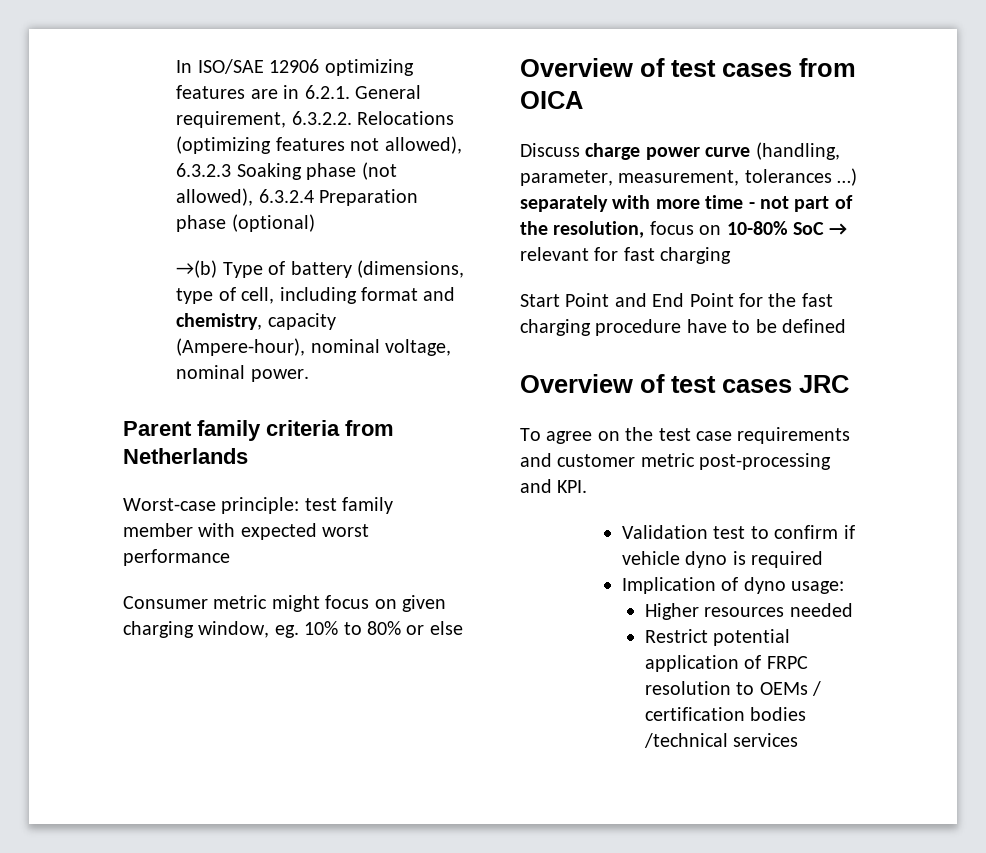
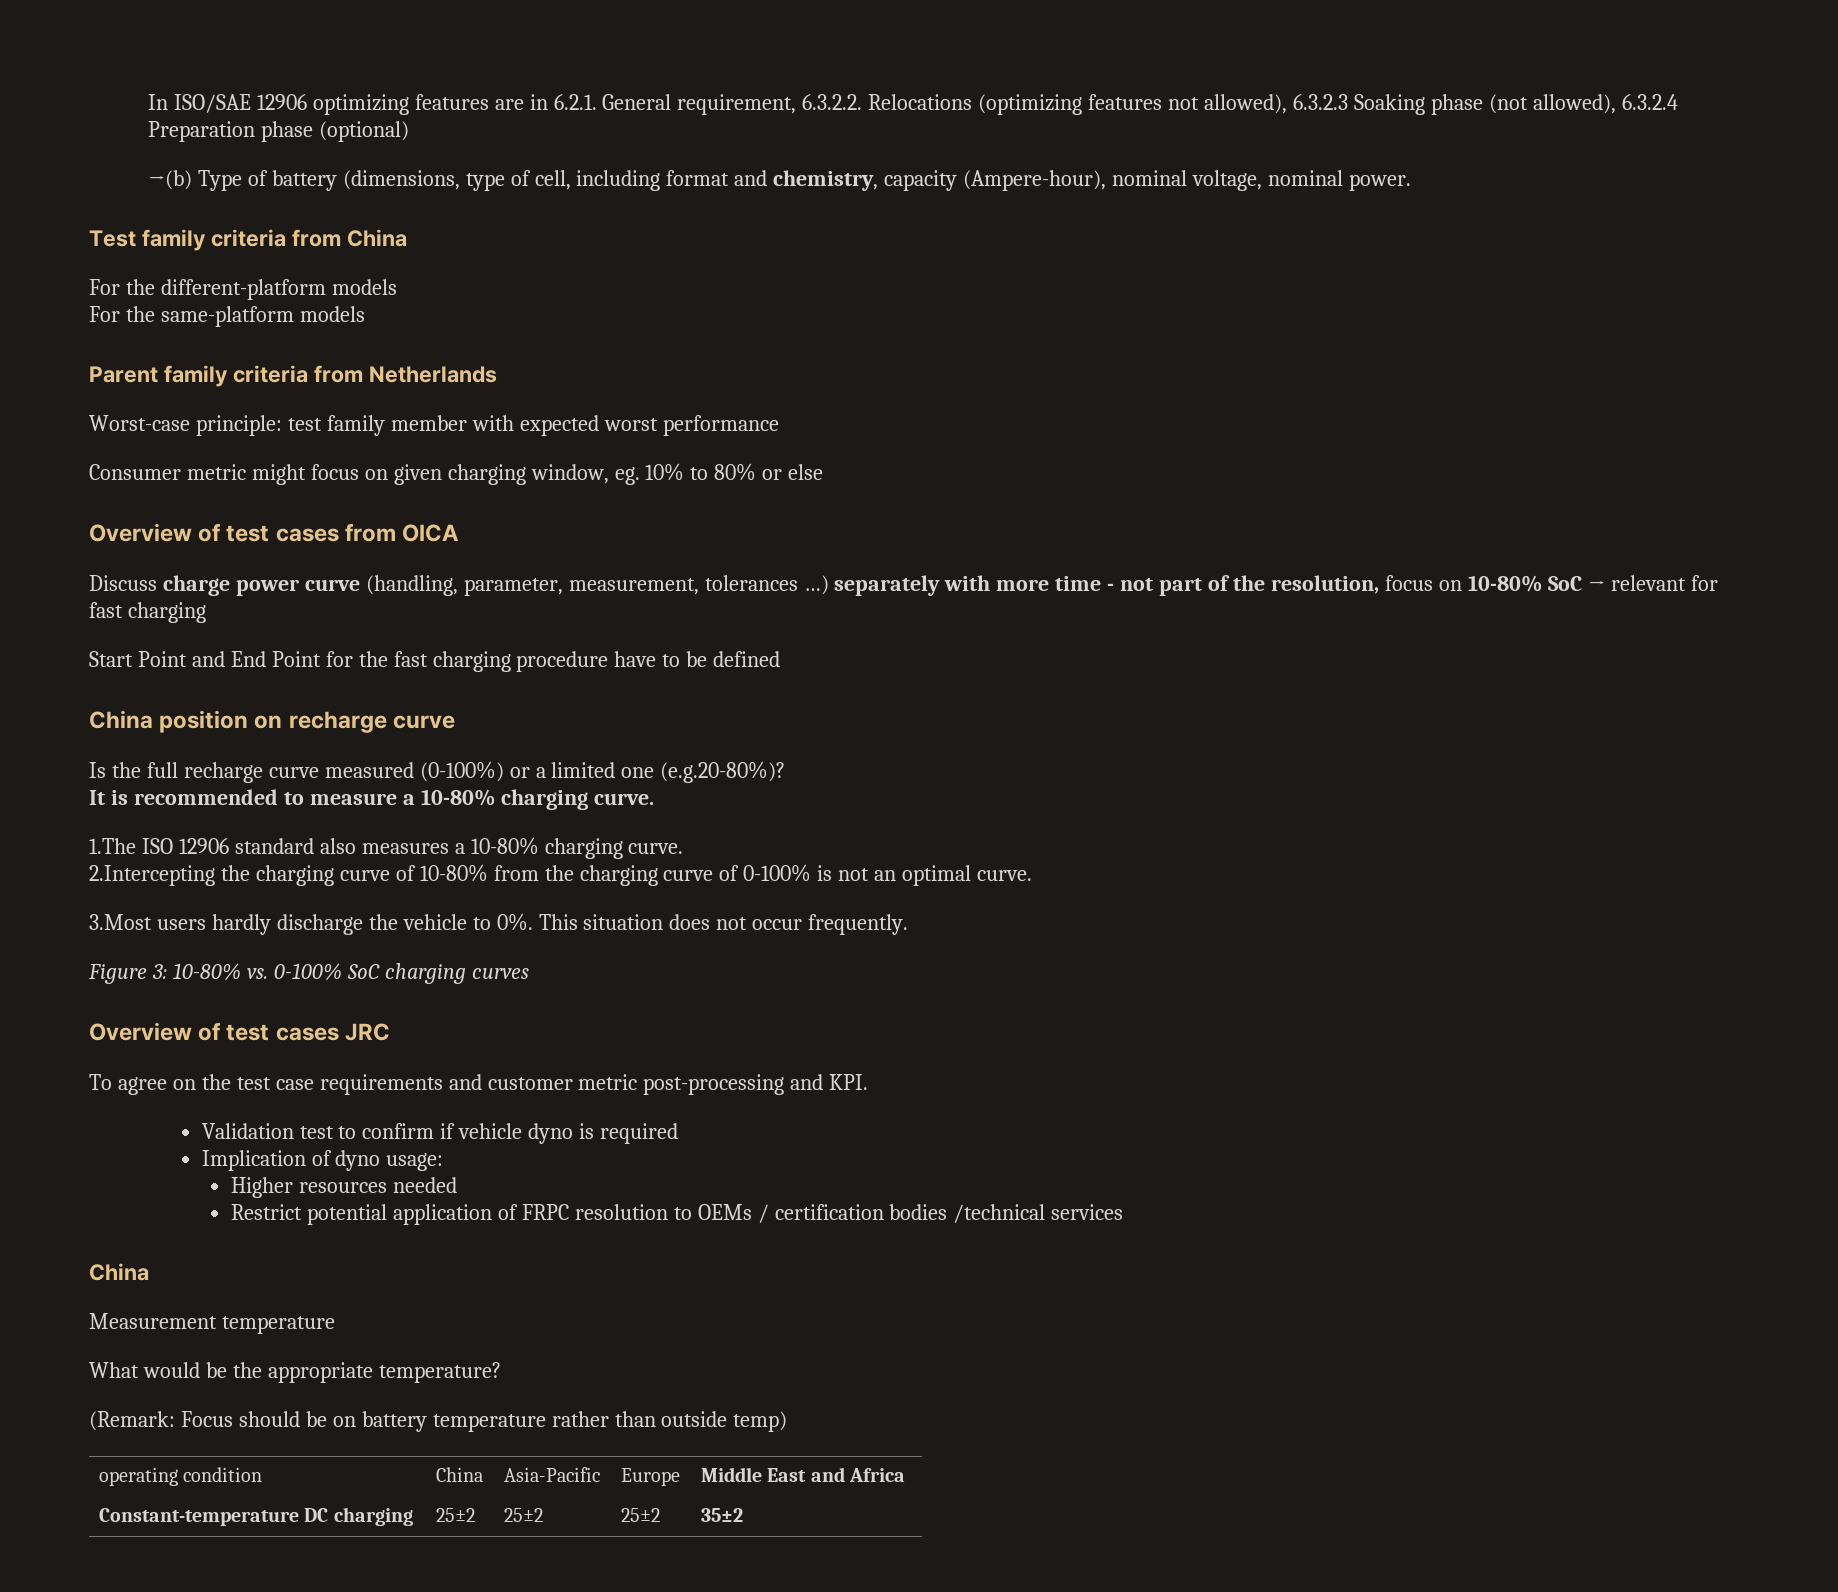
+ Test family criteria from China
+ For the different-platform models
+ For the same-platform models
+ China position on recharge curve
+ Is the full recharge curve measured (0-100%) or a limited one (e.g.20-80%)?
+ It is recommended to measure a 10-80% charging curve.
+ 1.The ISO 12906 standard also measures a 10-80% charging curve.
+ 2.Intercepting the charging curve of 10-80% from the charging curve of 0-100% is not an optimal curve.
+ 3.Most users hardly discharge the vehicle to 0%. This situation does not occur frequently.
+ Figure 3: 10-80% vs. 0-100% SoC charging curves
  Restrict potential application of FRPC resolution to OEMs / certification bodies /technical services
+ China
+ Measurement temperature
+ What would be the appropriate temperature?
+ (Remark: Focus should be on battery temperature rather than outside temp)
+ operating condition | China | Asia-Pacific | Europe | Middle East and Africa
+ Constant-temperature DC charging | 25±2 | 25±2 | 25±2 | 35±2

